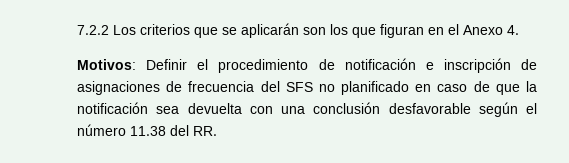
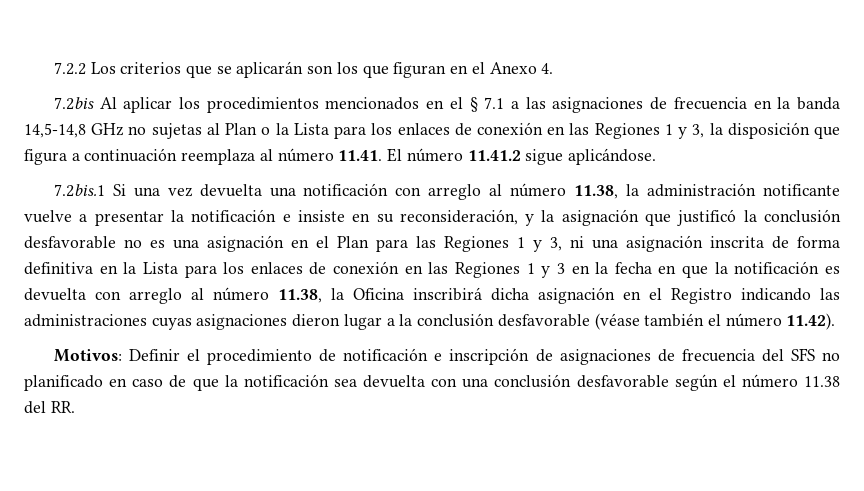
+ 7.2bis Al aplicar los procedimientos mencionados en el § 7.1 a las asignaciones de frecuencia en la banda 14,5-14,8 GHz no sujetas al Plan o la Lista para los enlaces de conexión en las Regiones 1 y 3, la disposición que figura a continuación reemplaza al número 11.41. El número 11.41.2 sigue aplicándose.
+ 7.2bis.1 Si una vez devuelta una notificación con arreglo al número 11.38, la administración notificante vuelve a presentar la notificación e insiste en su reconsideración, y la asignación que justificó la conclusión desfavorable no es una asignación en el Plan para las Regiones 1 y 3, ni una asignación inscrita de forma definitiva en la Lista para los enlaces de conexión en las Regiones 1 y 3 en la fecha en que la notificación es devuelta con arreglo al número 11.38, la Oficina inscribirá dicha asignación en el Registro indicando las administraciones cuyas asignaciones dieron lugar a la conclusión desfavorable (véase también el número 11.42).

